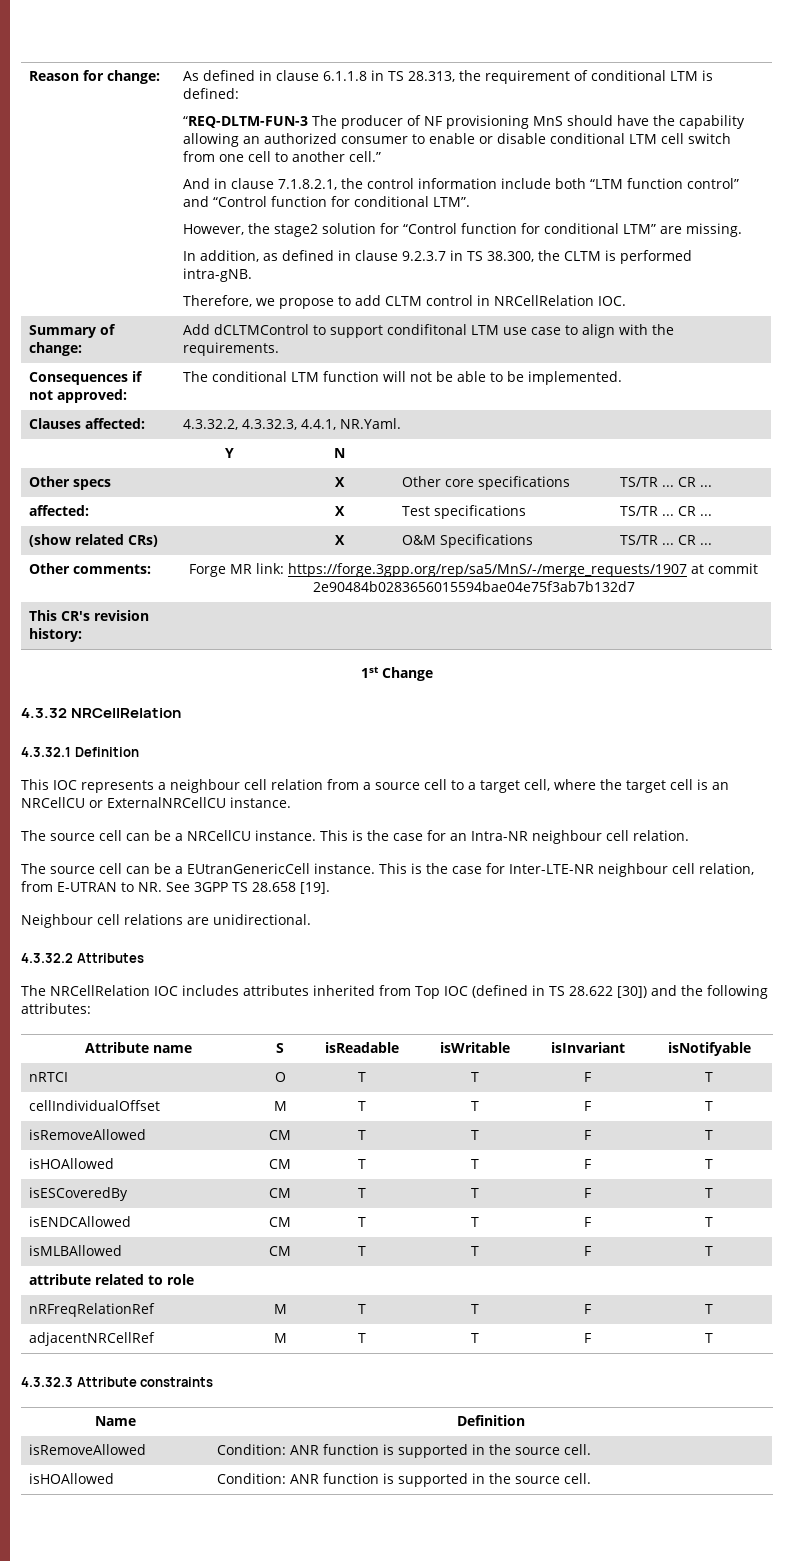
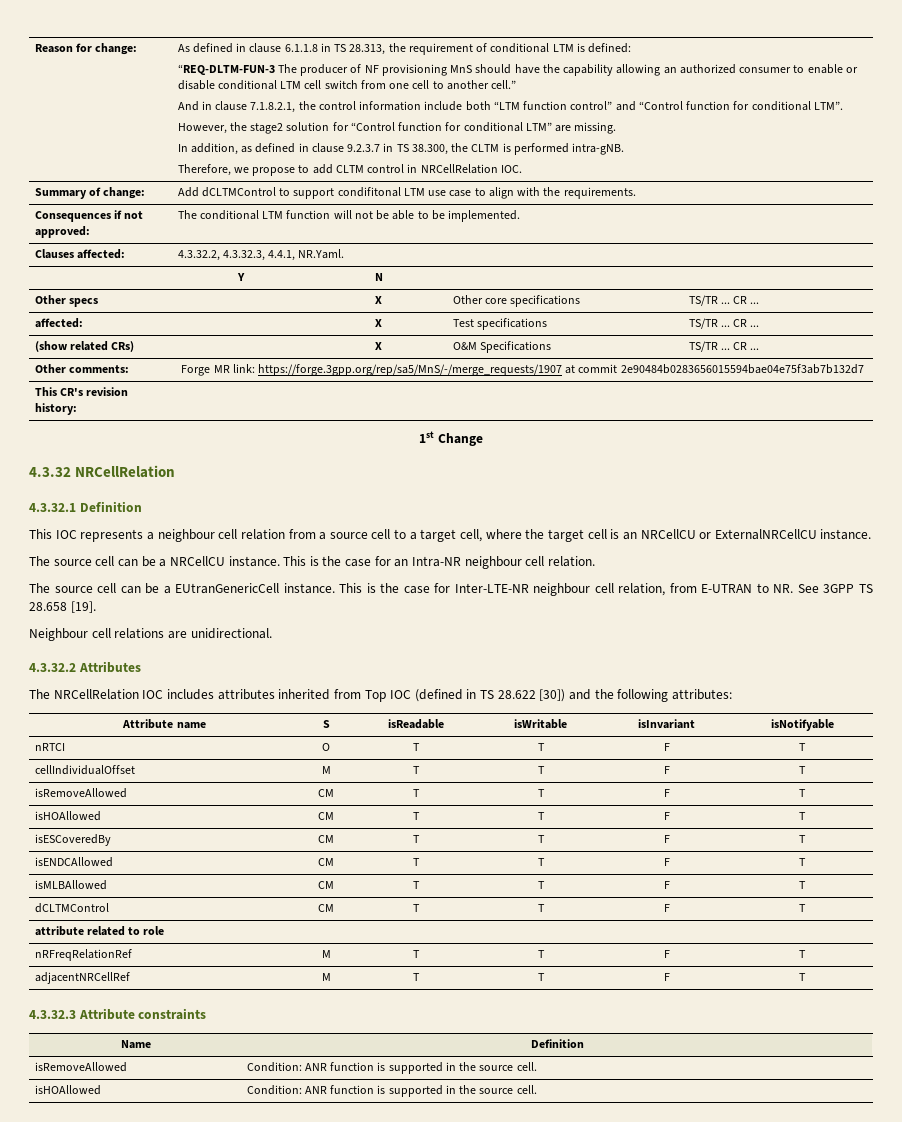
+ dCLTMControl | CM | T | T | F | T

